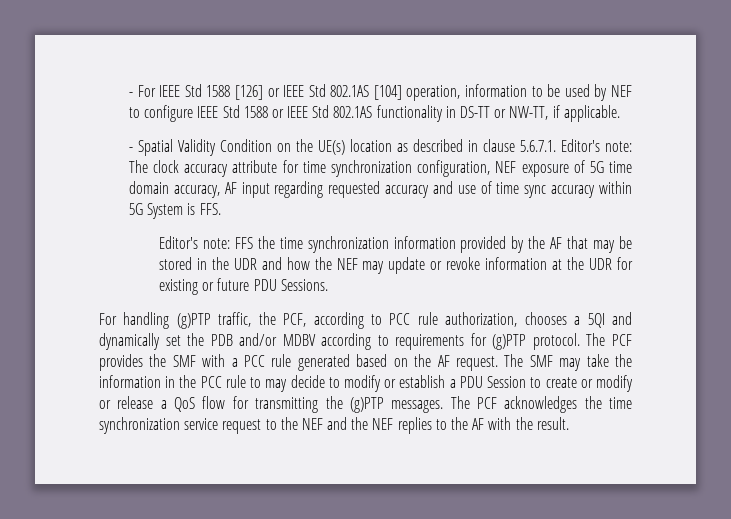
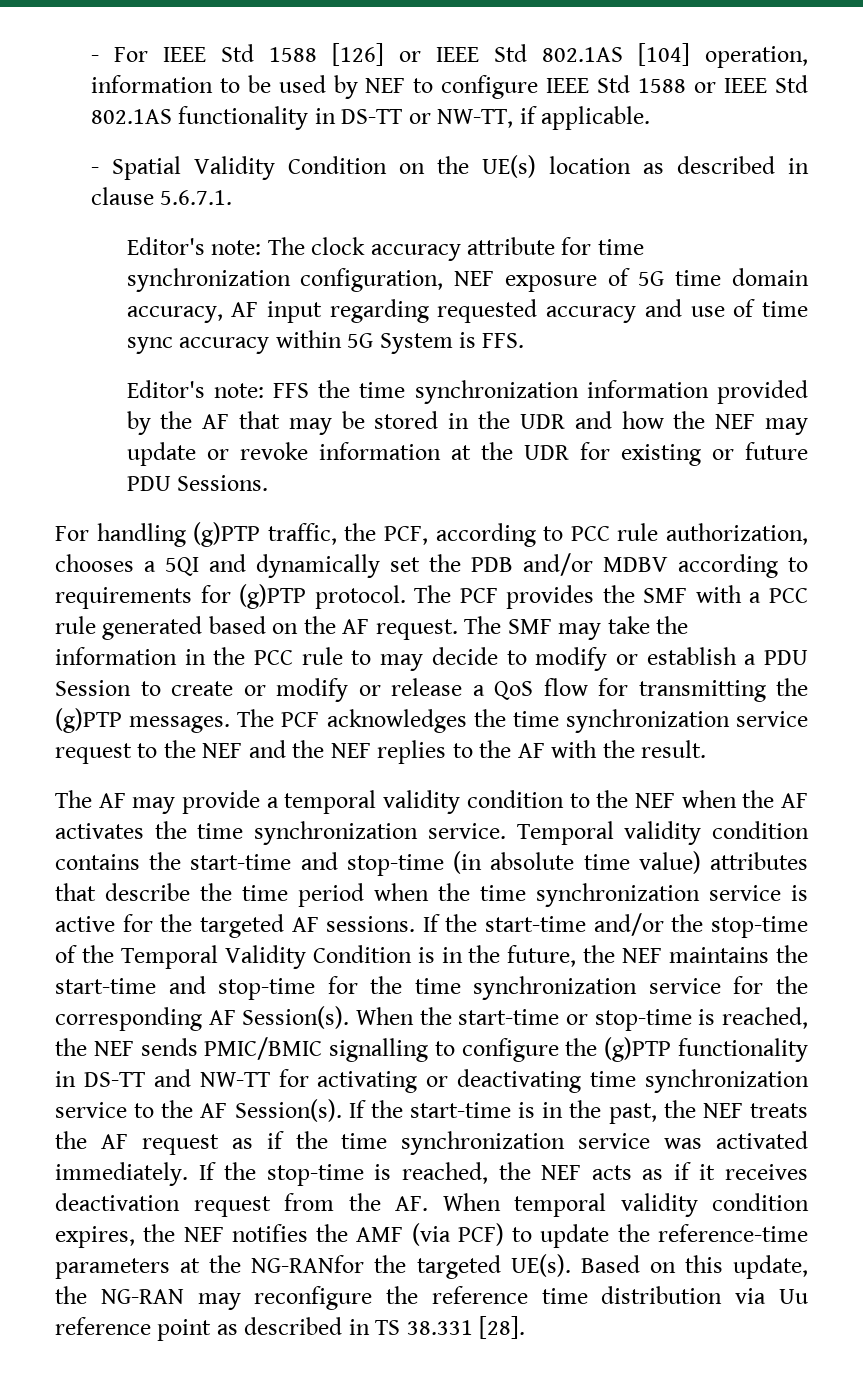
- - Spatial Validity Condition on the UE(s) location as described in clause 5.6.7.1. Editor's note: The clock accuracy attribute for time synchronization configuration, NEF exposure of 5G time domain accuracy, AF input regarding requested accuracy and use of time sync accuracy within 5G System is FFS.
+ - Spatial Validity Condition on the UE(s) location as described in clause 5.6.7.1.
+ Editor's note: The clock accuracy attribute for time synchronization configuration, NEF exposure of 5G time domain accuracy, AF input regarding requested accuracy and use of time sync accuracy within 5G System is FFS.
+ The AF may provide a temporal validity condition to the NEF when the AF activates the time synchronization service. Temporal validity condition contains the start-time and stop-time (in absolute time value) attributes that describe the time period when the time synchronization service is active for the targeted AF sessions. If the start-time and/or the stop-time of the Temporal Validity Condition is in the future, the NEF maintains the start-time and stop-time for the time synchronization service for the corresponding AF Session(s). When the start-time or stop-time is reached, the NEF sends PMIC/BMIC signalling to configure the (g)PTP functionality in DS-TT and NW-TT for activating or deactivating time synchronization service to the AF Session(s). If the start-time is in the past, the NEF treats the AF request as if the time synchronization service was activated immediately. If the stop-time is reached, the NEF acts as if it receives deactivation request from the AF. When temporal validity condition expires, the NEF notifies the AMF (via PCF) to update the reference-time parameters at the NG-RANfor the targeted UE(s). Based on this update, the NG-RAN may reconfigure the reference time distribution via Uu reference point as described in TS 38.331 [28].

